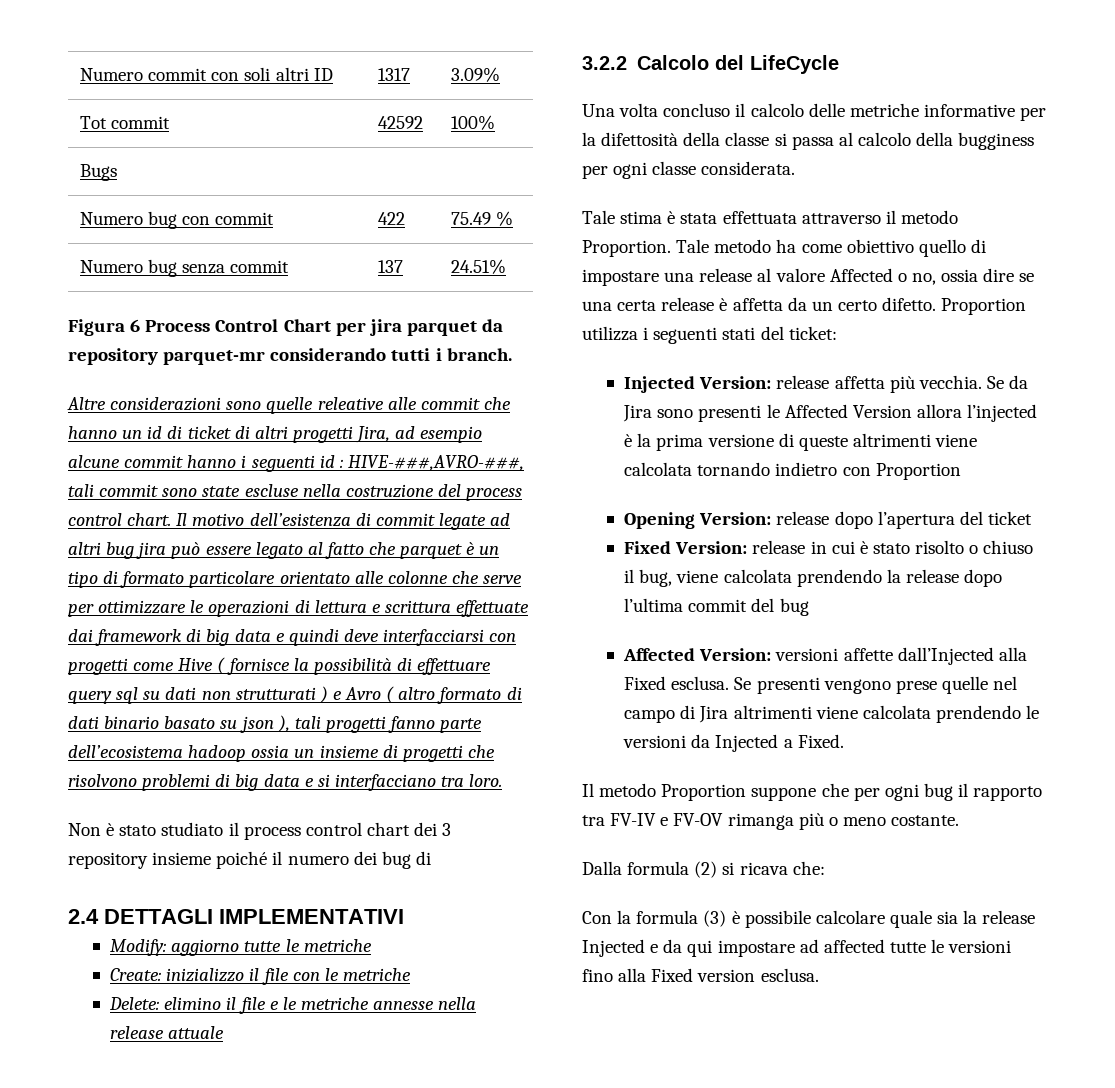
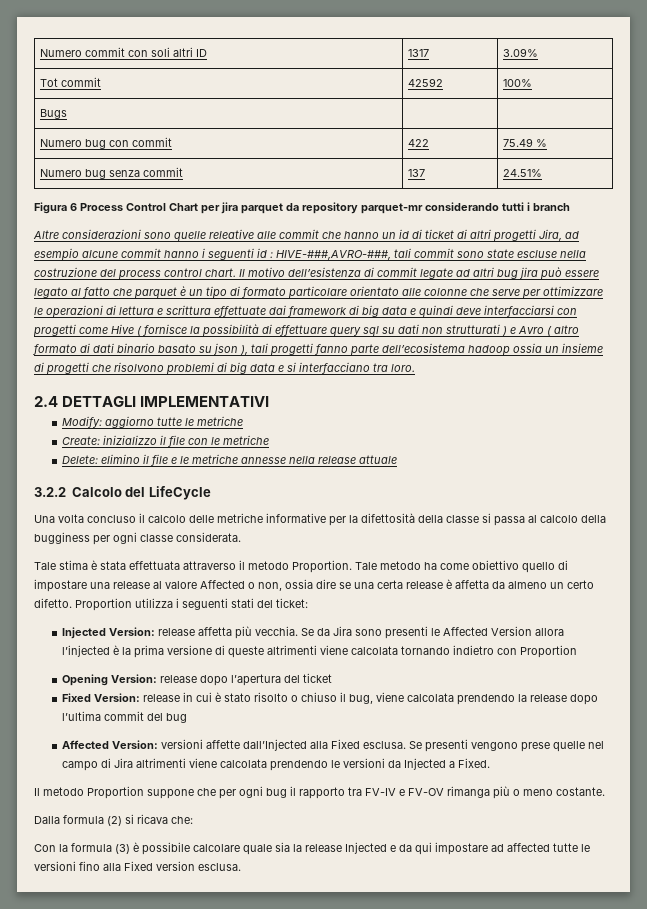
- Figura 6 Process Control Chart per jira parquet da repository parquet-mr considerando tutti i branch.
+ Figura 6 Process Control Chart per jira parquet da repository parquet-mr considerando tutti i branch
- Non è stato studiato il process control chart dei 3 repository insieme poiché il numero dei bug di
- Tale metodo ha come obiettivo quello di impostare una release al valore Affected o no, ossia dire se una certa release è affetta da un certo difetto.
+ Tale metodo ha come obiettivo quello di impostare una release al valore Affected o non, ossia dire se una certa release è affetta da almeno un certo difetto.

